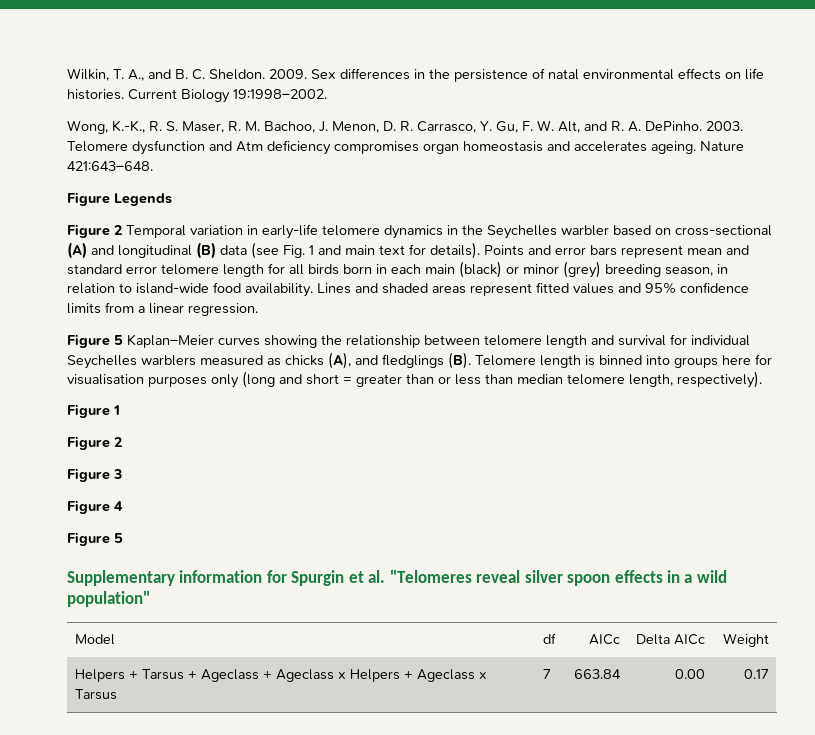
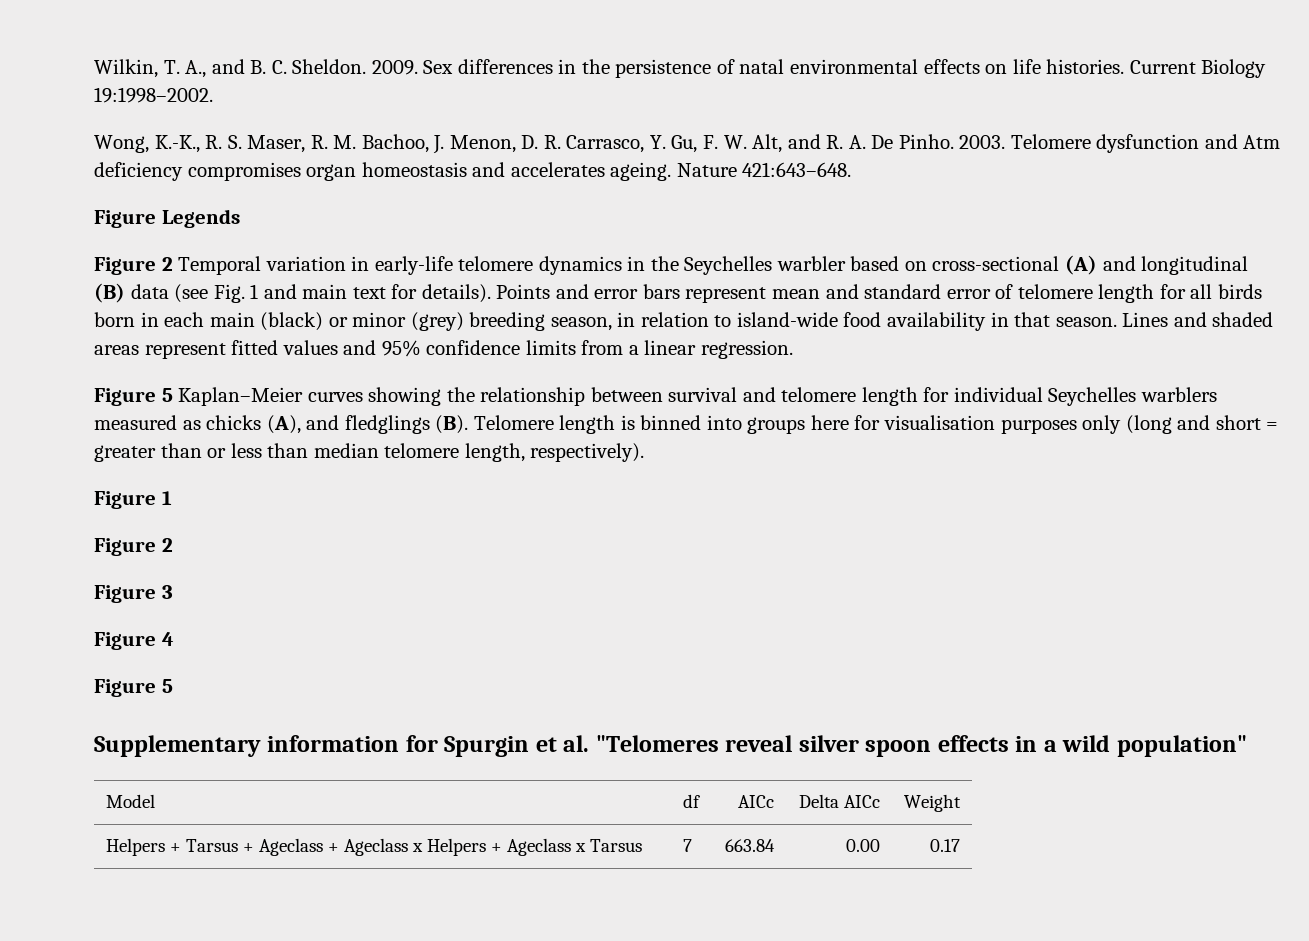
- Wong, K.-K., R. S. Maser, R. M. Bachoo, J. Menon, D. R. Carrasco, Y. Gu, F. W. Alt, and R. A. DePinho.
+ Wong, K.-K., R. S. Maser, R. M. Bachoo, J. Menon, D. R. Carrasco, Y. Gu, F. W. Alt, and R. A. De Pinho.
- Points and error bars represent mean and standard error telomere length for all birds born in each main (black) or minor (grey) breeding season, in relation to island-wide food availability.
+ Points and error bars represent mean and standard error of telomere length for all birds born in each main (black) or minor (grey) breeding season, in relation to island-wide food availability in that season.
- Figure 5 Kaplan–Meier curves showing the relationship between telomere length and survival for individual Seychelles warblers measured as chicks (A), and fledglings (B). Telomere length is binned into groups here for visualisation purposes only (long and short = greater than or less than median telomere length, respectively).
+ Figure 5 Kaplan–Meier curves showing the relationship between survival and telomere length for individual Seychelles warblers measured as chicks (A), and fledglings (B). Telomere length is binned into groups here for visualisation purposes only (long and short = greater than or less than median telomere length, respectively).

